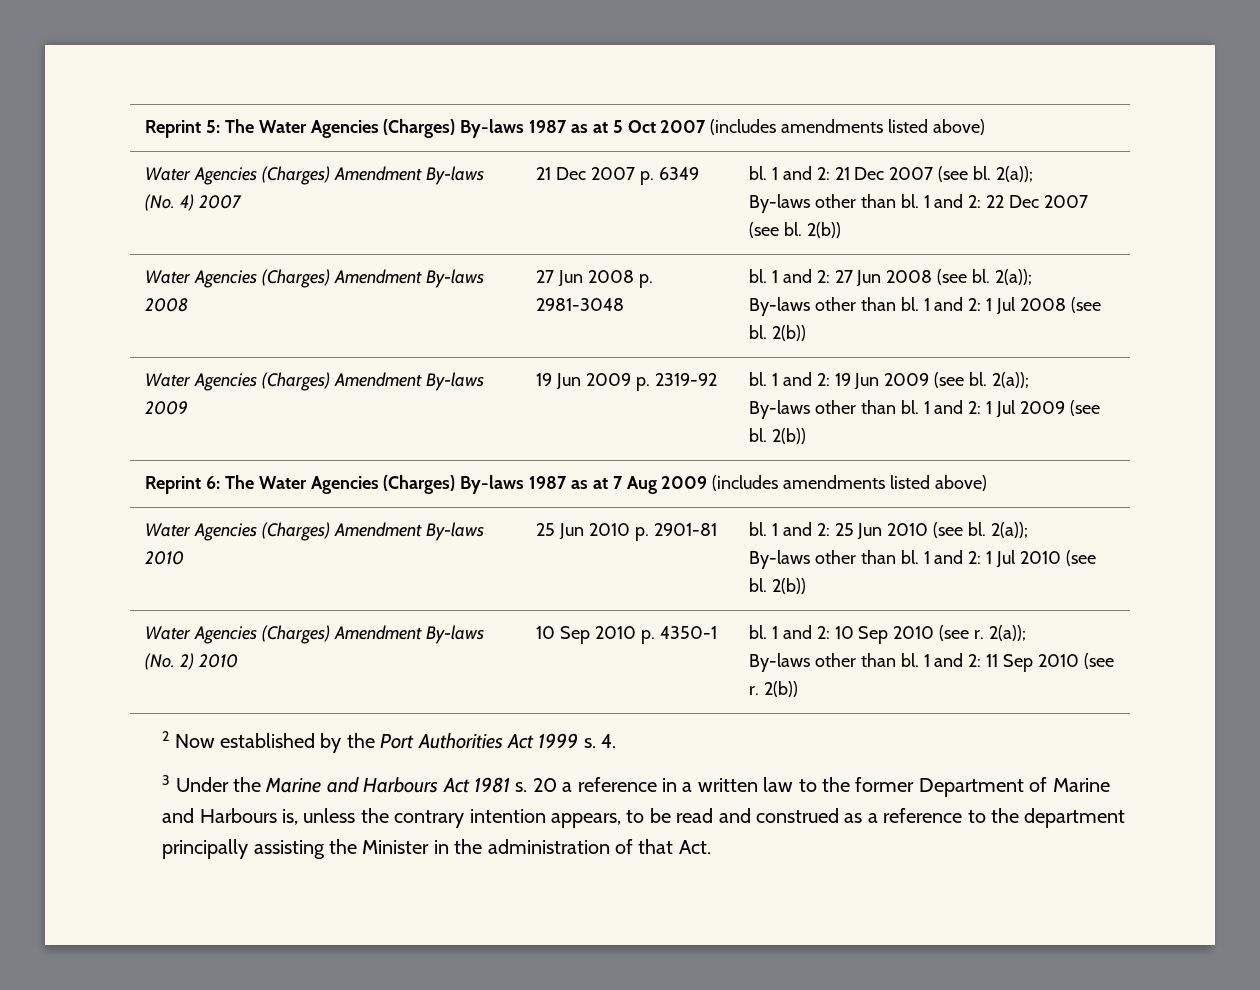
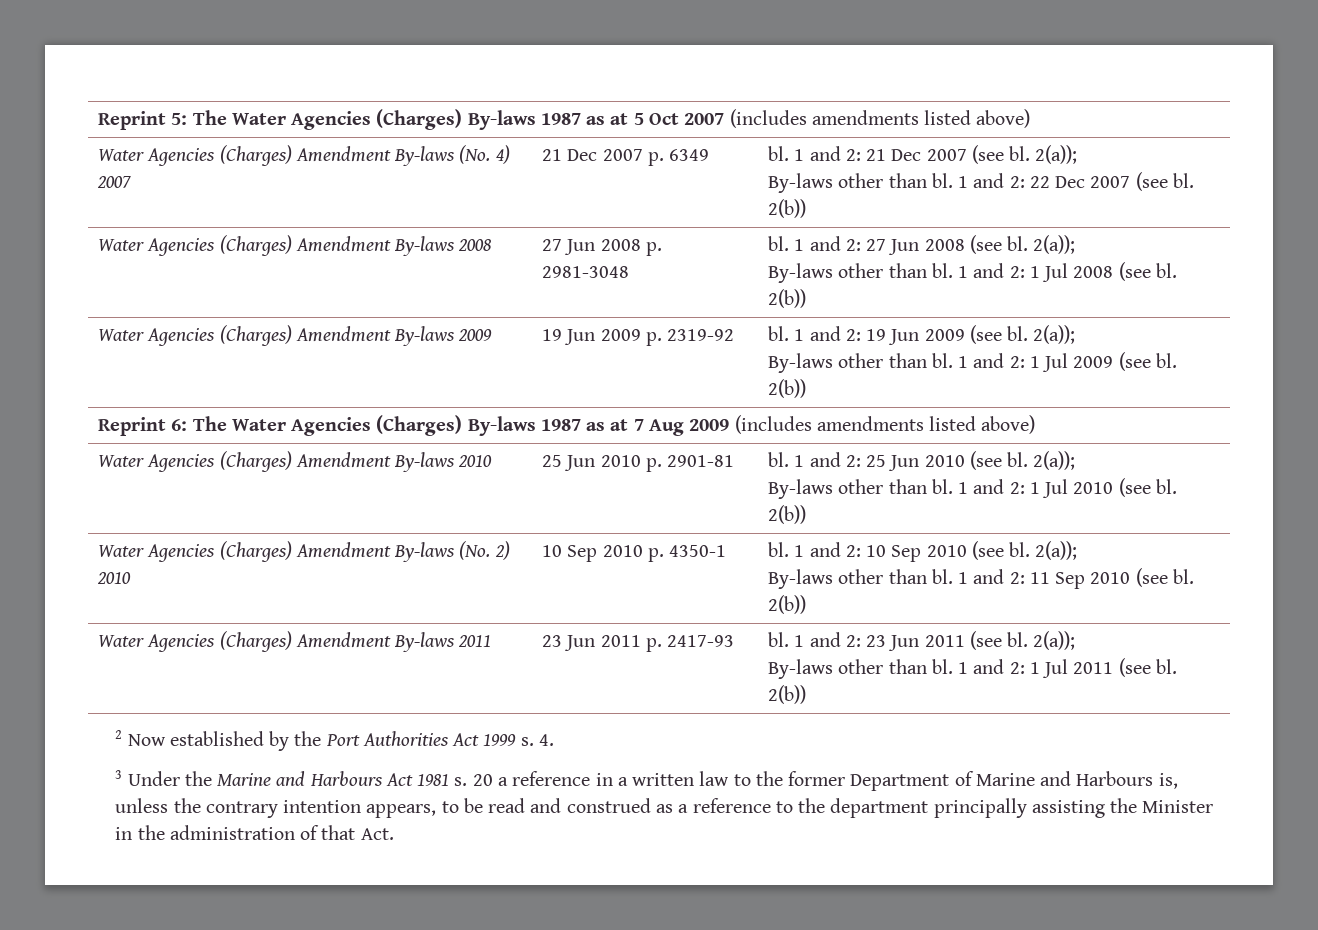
- Water Agencies (Charges) Amendment By-laws (No. 2) 2010 | 10 Sep 2010 p. 4350-1 | bl. 1 and 2: 10 Sep 2010 (see r. 2(a));
- By-laws other than bl. 1 and 2: 11 Sep 2010 (see r. 2(b))
+ Water Agencies (Charges) Amendment By-laws (No. 2) 2010 | 10 Sep 2010 p. 4350-1 | bl. 1 and 2: 10 Sep 2010 (see bl. 2(a));
+ By-laws other than bl. 1 and 2: 11 Sep 2010 (see bl. 2(b))
+ Water Agencies (Charges) Amendment By-laws 2011 | 23 Jun 2011 p. 2417-93 | bl. 1 and 2: 23 Jun 2011 (see bl. 2(a));
+ By-laws other than bl. 1 and 2: 1 Jul 2011 (see bl. 2(b))

